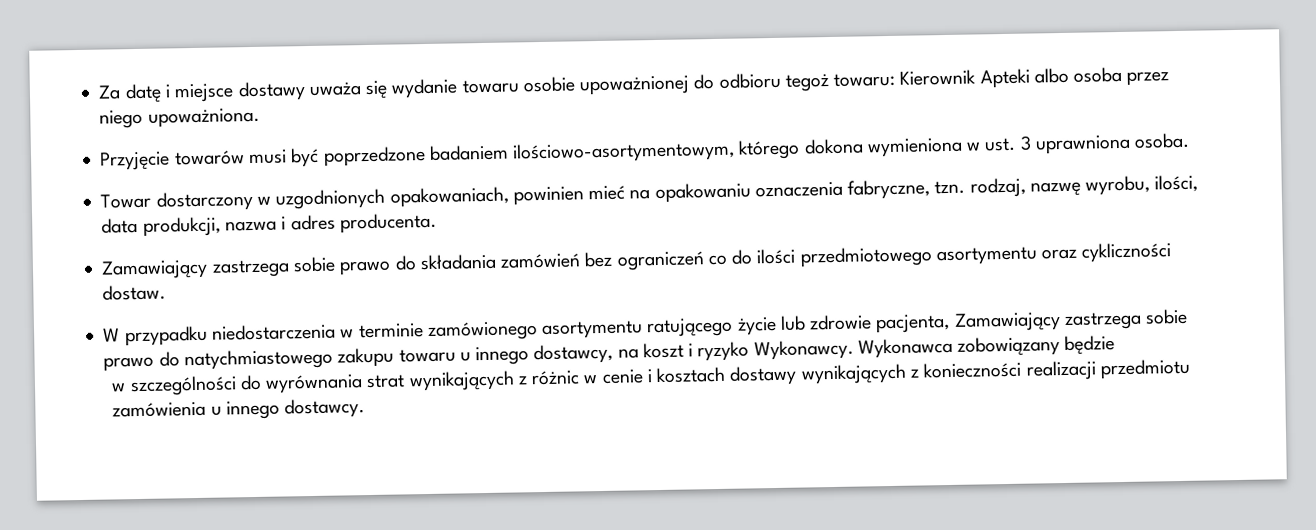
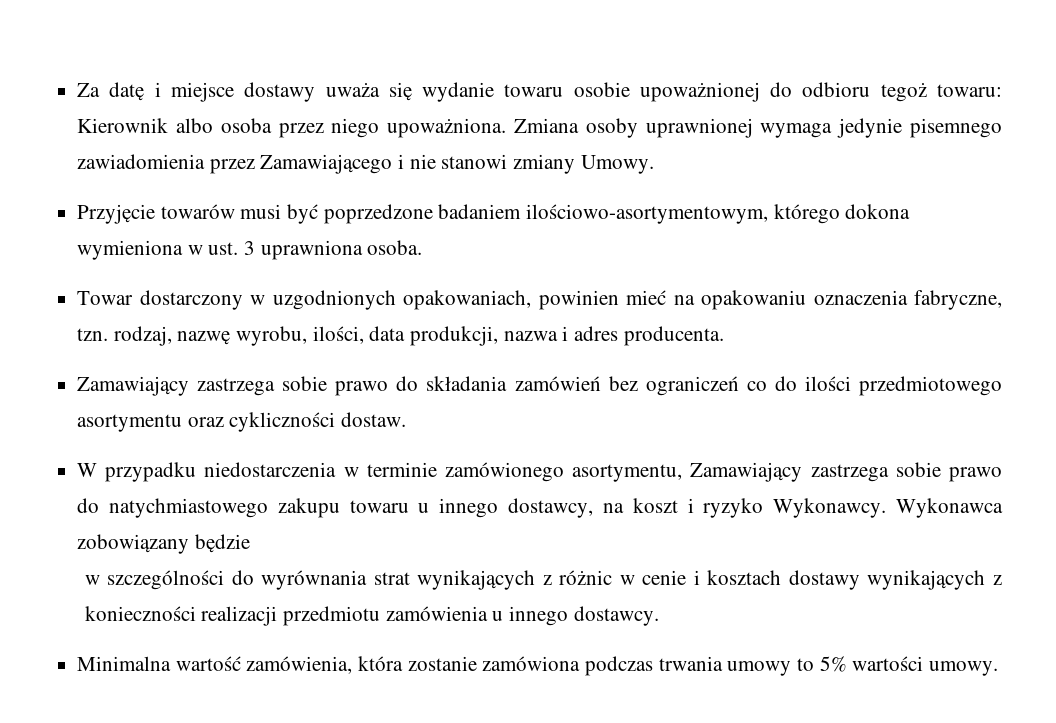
- Za datę i miejsce dostawy uważa się wydanie towaru osobie upoważnionej do odbioru tegoż towaru: Kierownik Apteki albo osoba przez niego upoważniona.
+ Za datę i miejsce dostawy uważa się wydanie towaru osobie upoważnionej do odbioru tegoż towaru: Kierownik albo osoba przez niego upoważniona. Zmiana osoby uprawnionej wymaga jedynie pisemnego zawiadomienia przez Zamawiającego i nie stanowi zmiany Umowy.
- W przypadku niedostarczenia w terminie zamówionego asortymentu ratującego życie lub zdrowie pacjenta, Zamawiający zastrzega sobie prawo do natychmiastowego zakupu towaru u innego dostawcy, na koszt i ryzyko Wykonawcy.
+ W przypadku niedostarczenia w terminie zamówionego asortymentu, Zamawiający zastrzega sobie prawo do natychmiastowego zakupu towaru u innego dostawcy, na koszt i ryzyko Wykonawcy.
+ Minimalna wartość zamówienia, która zostanie zamówiona podczas trwania umowy to 5% wartości umowy.

